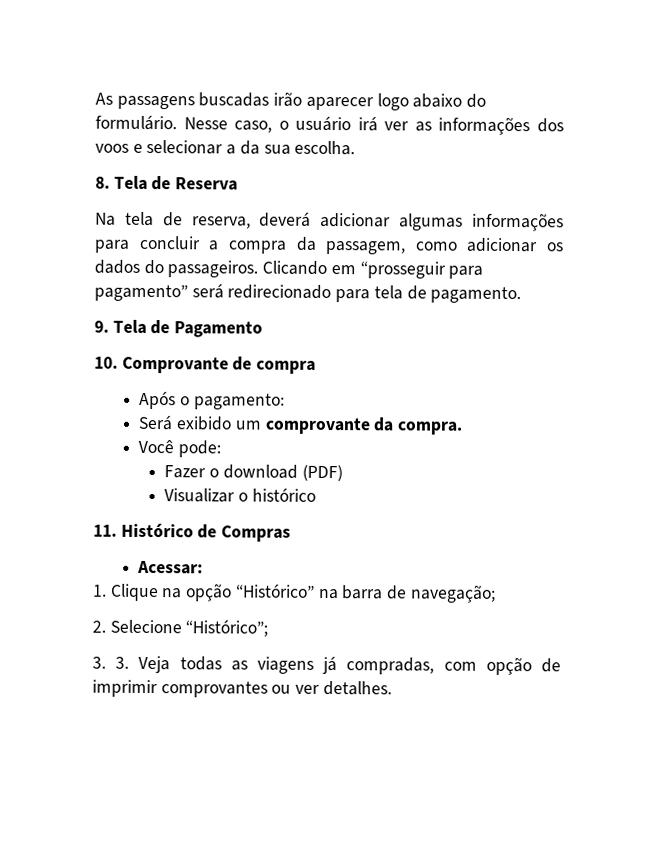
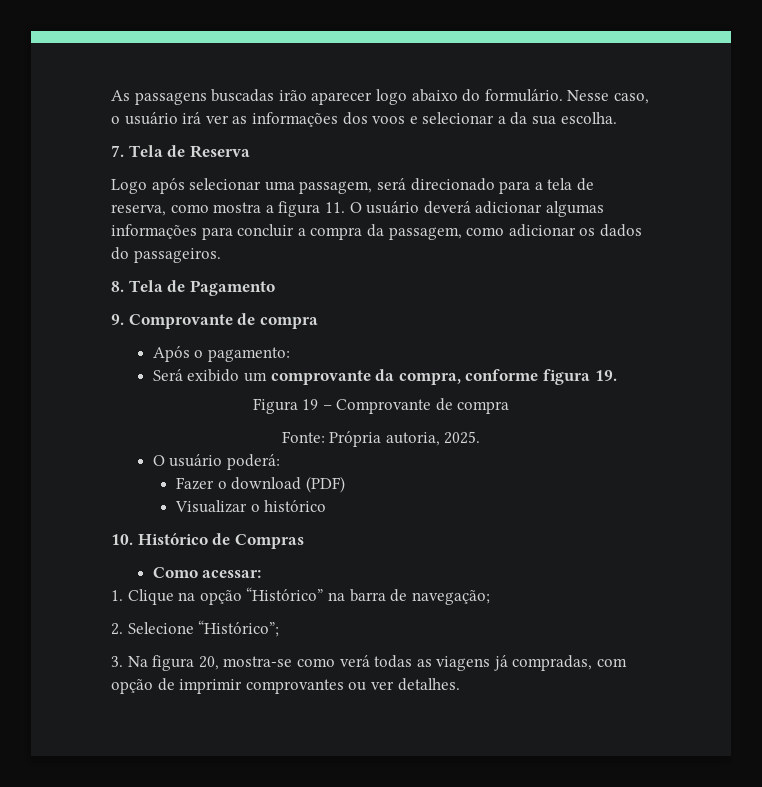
- 8. Tela de Reserva
+ 7. Tela de Reserva
- Na tela de reserva, deverá adicionar algumas informações para concluir a compra da passagem, como adicionar os dados do passageiros. Clicando em “prosseguir para pagamento” será redirecionado para tela de pagamento.
- 9. Tela de Pagamento
+ Logo após selecionar uma passagem, será direcionado para a tela de reserva, como mostra a figura 11. O usuário deverá adicionar algumas informações para concluir a compra da passagem, como adicionar os dados do passageiros.
+ 8. Tela de Pagamento
- 10. Comprovante de compra
+ 9. Comprovante de compra
- Será exibido um comprovante da compra.
- Você pode:
+ Será exibido um comprovante da compra, conforme figura 19.
+ Figura 19 – Comprovante de compra
+ Fonte: Própria autoria, 2025.
+ O usuário poderá:
- 11. Histórico de Compras
+ 10. Histórico de Compras
- Acessar:
+ Como acessar:
- 3. 3. Veja todas as viagens já compradas, com opção de imprimir comprovantes ou ver detalhes.
+ 3. Na figura 20, mostra-se como verá todas as viagens já compradas, com opção de imprimir comprovantes ou ver detalhes.

